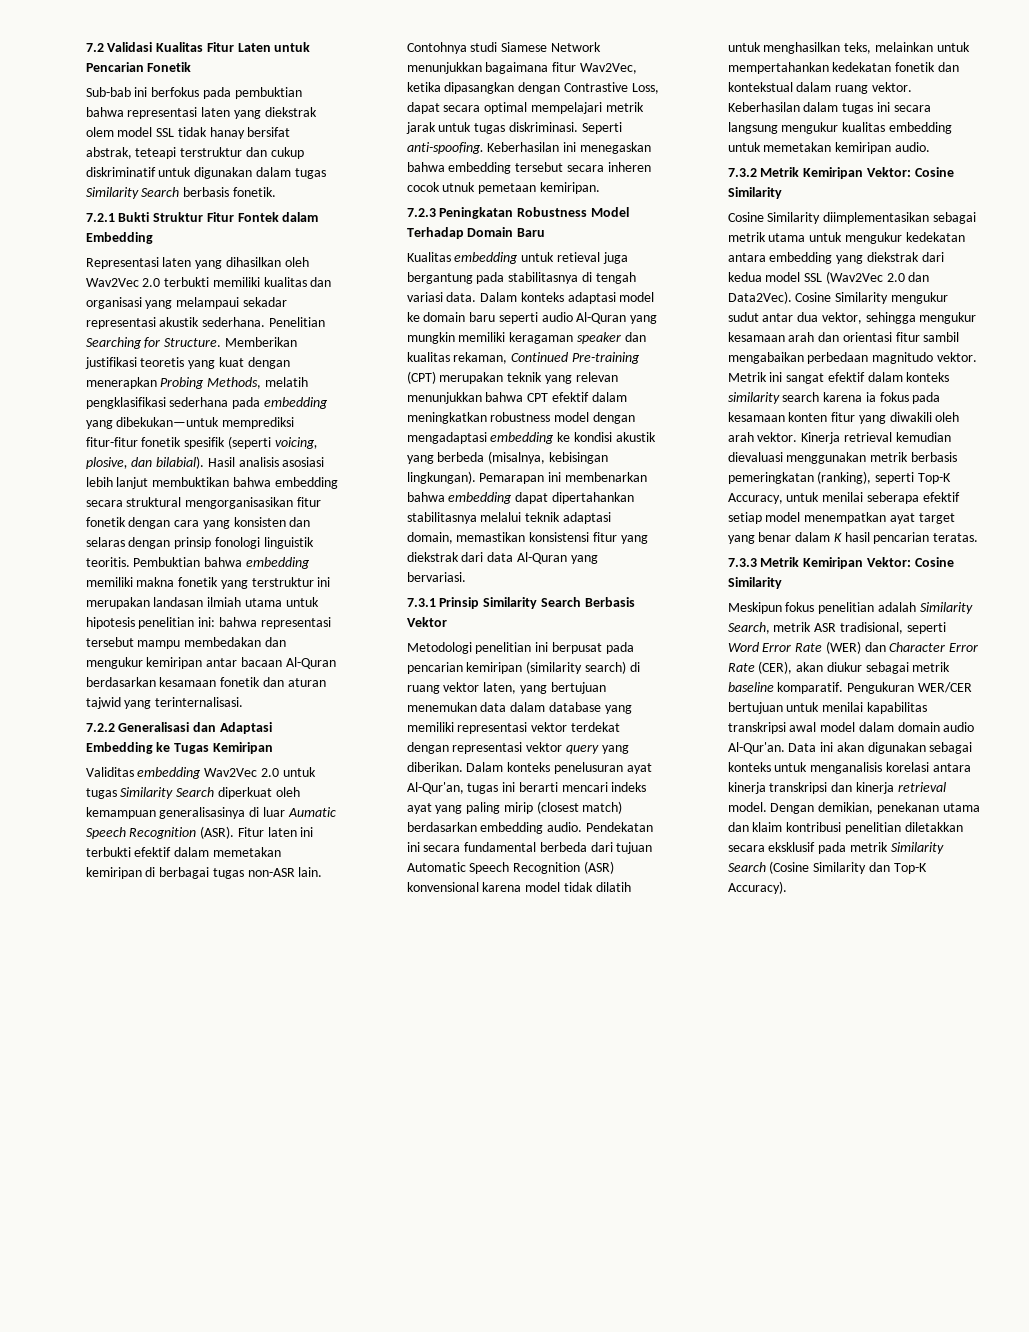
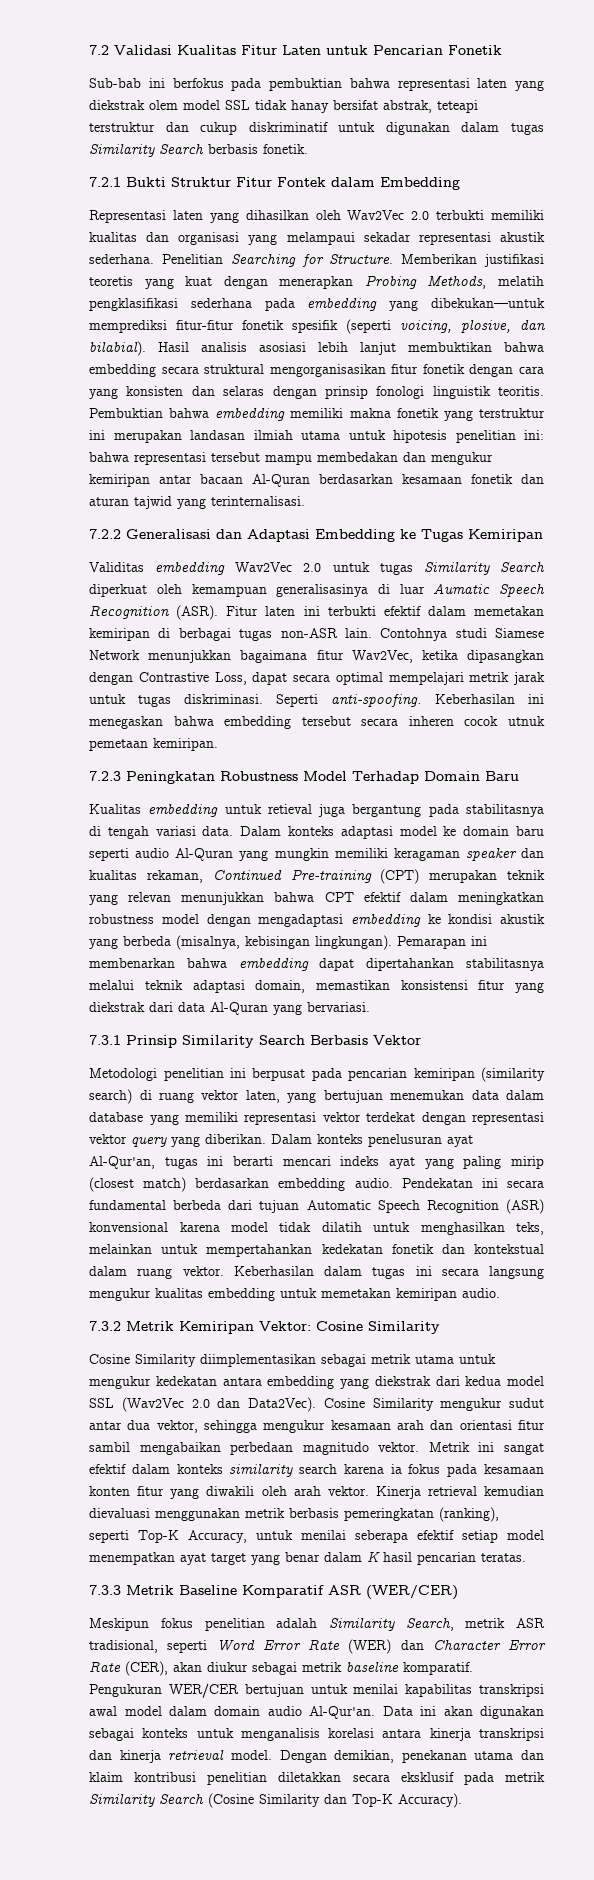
- 7.3.3 Metrik Kemiripan Vektor: Cosine Similarity
+ 7.3.3 Metrik Baseline Komparatif ASR (WER/CER)

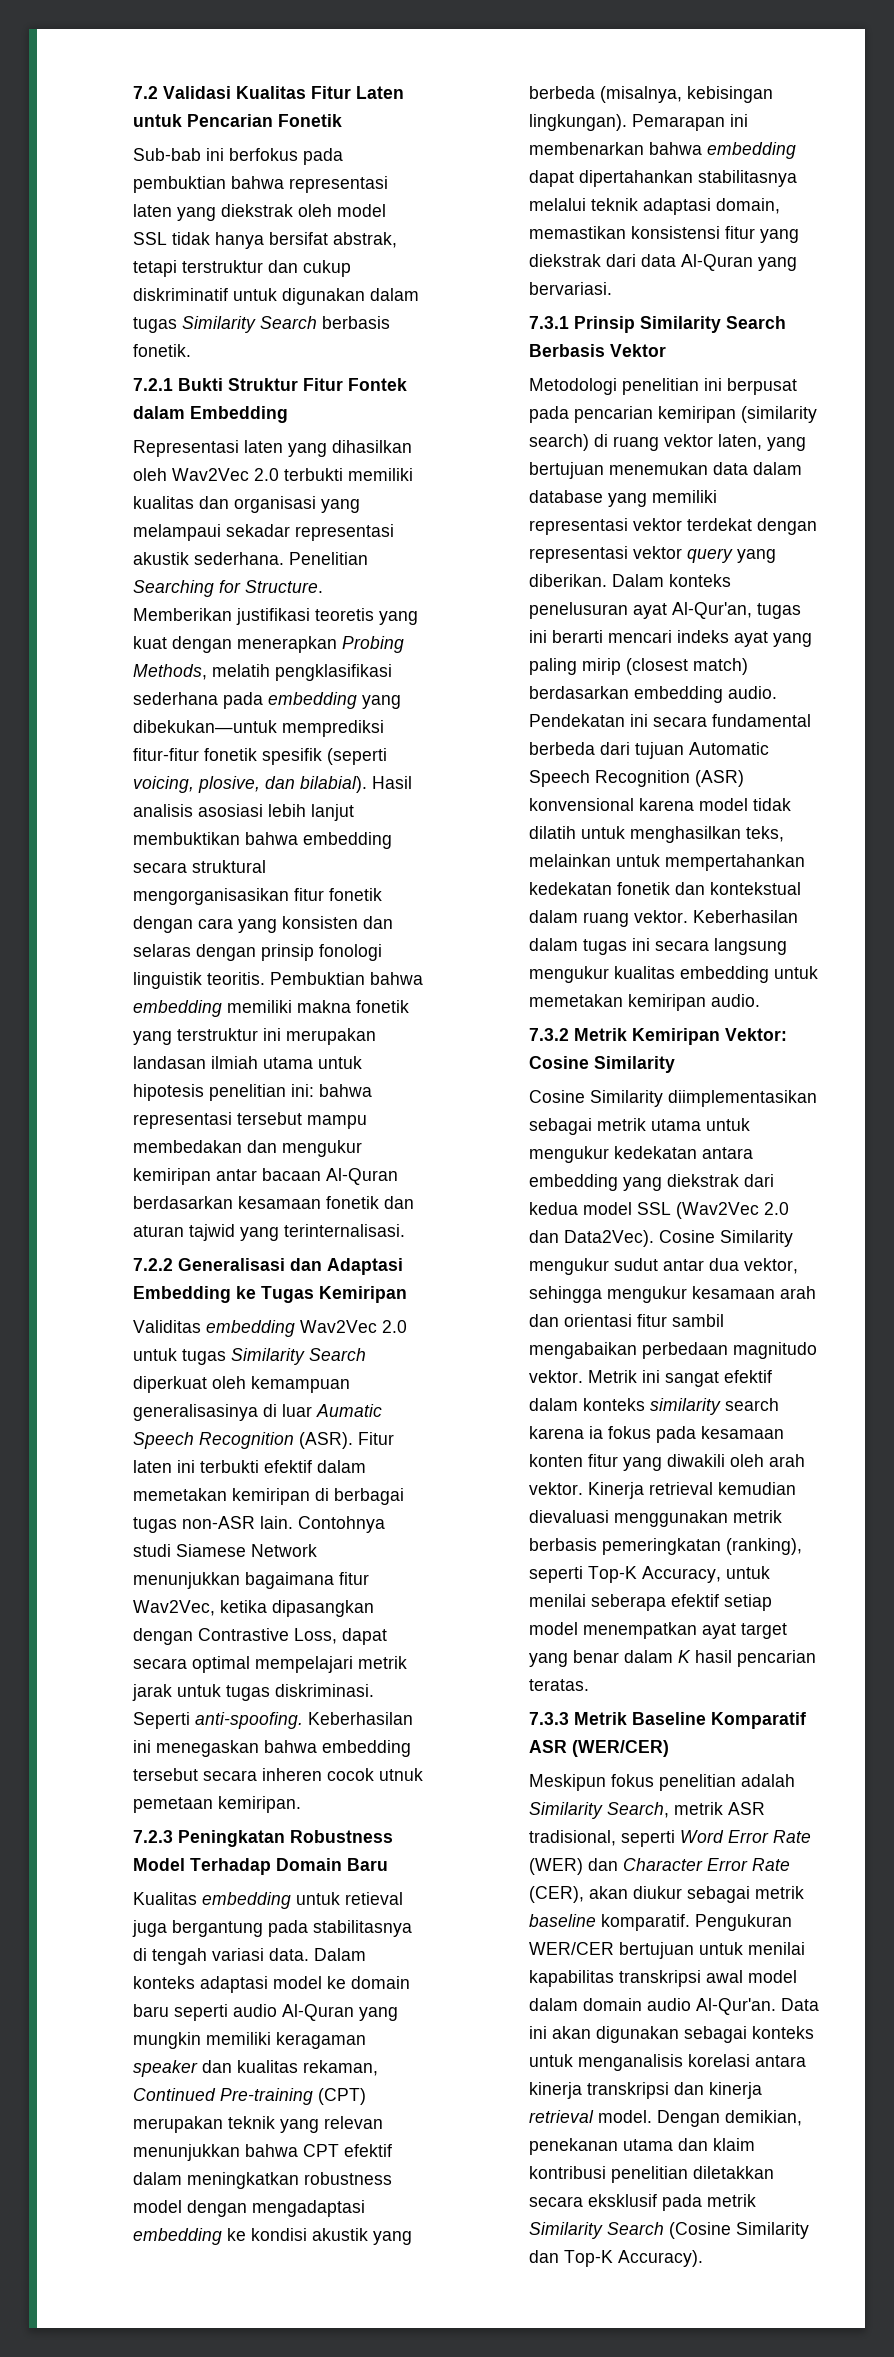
- Sub-bab ini berfokus pada pembuktian bahwa representasi laten yang diekstrak olem model SSL tidak hanay bersifat abstrak, teteapi terstruktur dan cukup diskriminatif untuk digunakan dalam tugas Similarity Search berbasis fonetik.
+ Sub-bab ini berfokus pada pembuktian bahwa representasi laten yang diekstrak oleh model SSL tidak hanya bersifat abstrak, tetapi terstruktur dan cukup diskriminatif untuk digunakan dalam tugas Similarity Search berbasis fonetik.

